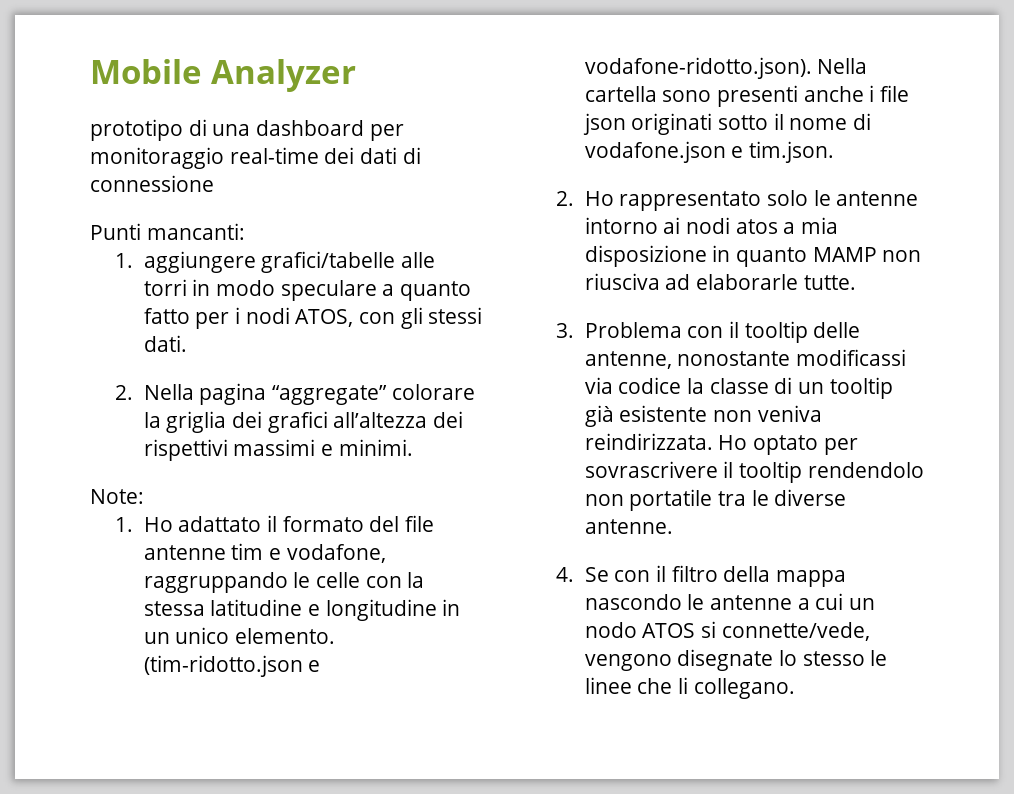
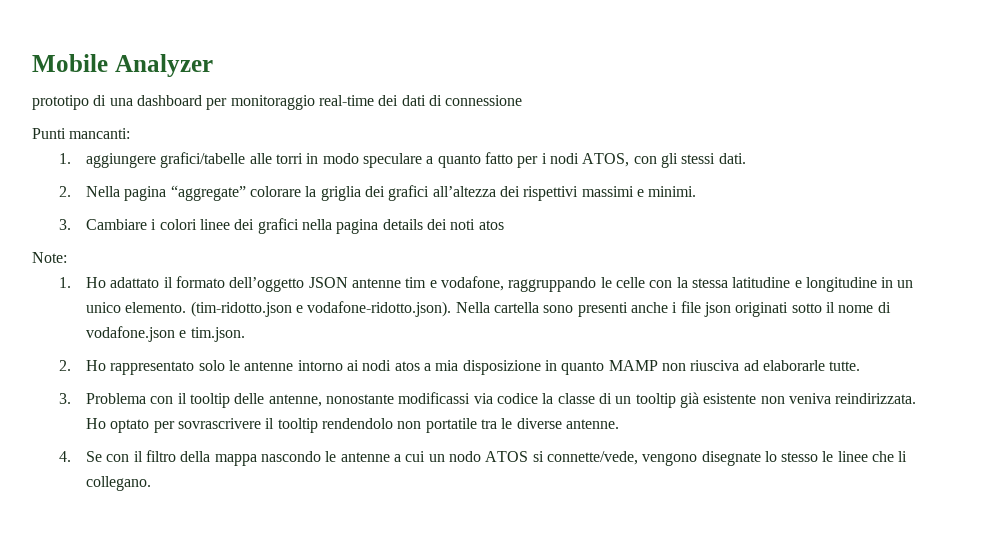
+ 3. Cambiare i colori linee dei grafici nella pagina details dei noti atos
- 1. Ho adattato il formato del file antenne tim e vodafone, raggruppando le celle con la stessa latitudine e longitudine in un unico elemento.
+ 1. Ho adattato il formato dell’oggetto JSON antenne tim e vodafone, raggruppando le celle con la stessa latitudine e longitudine in un unico elemento.

